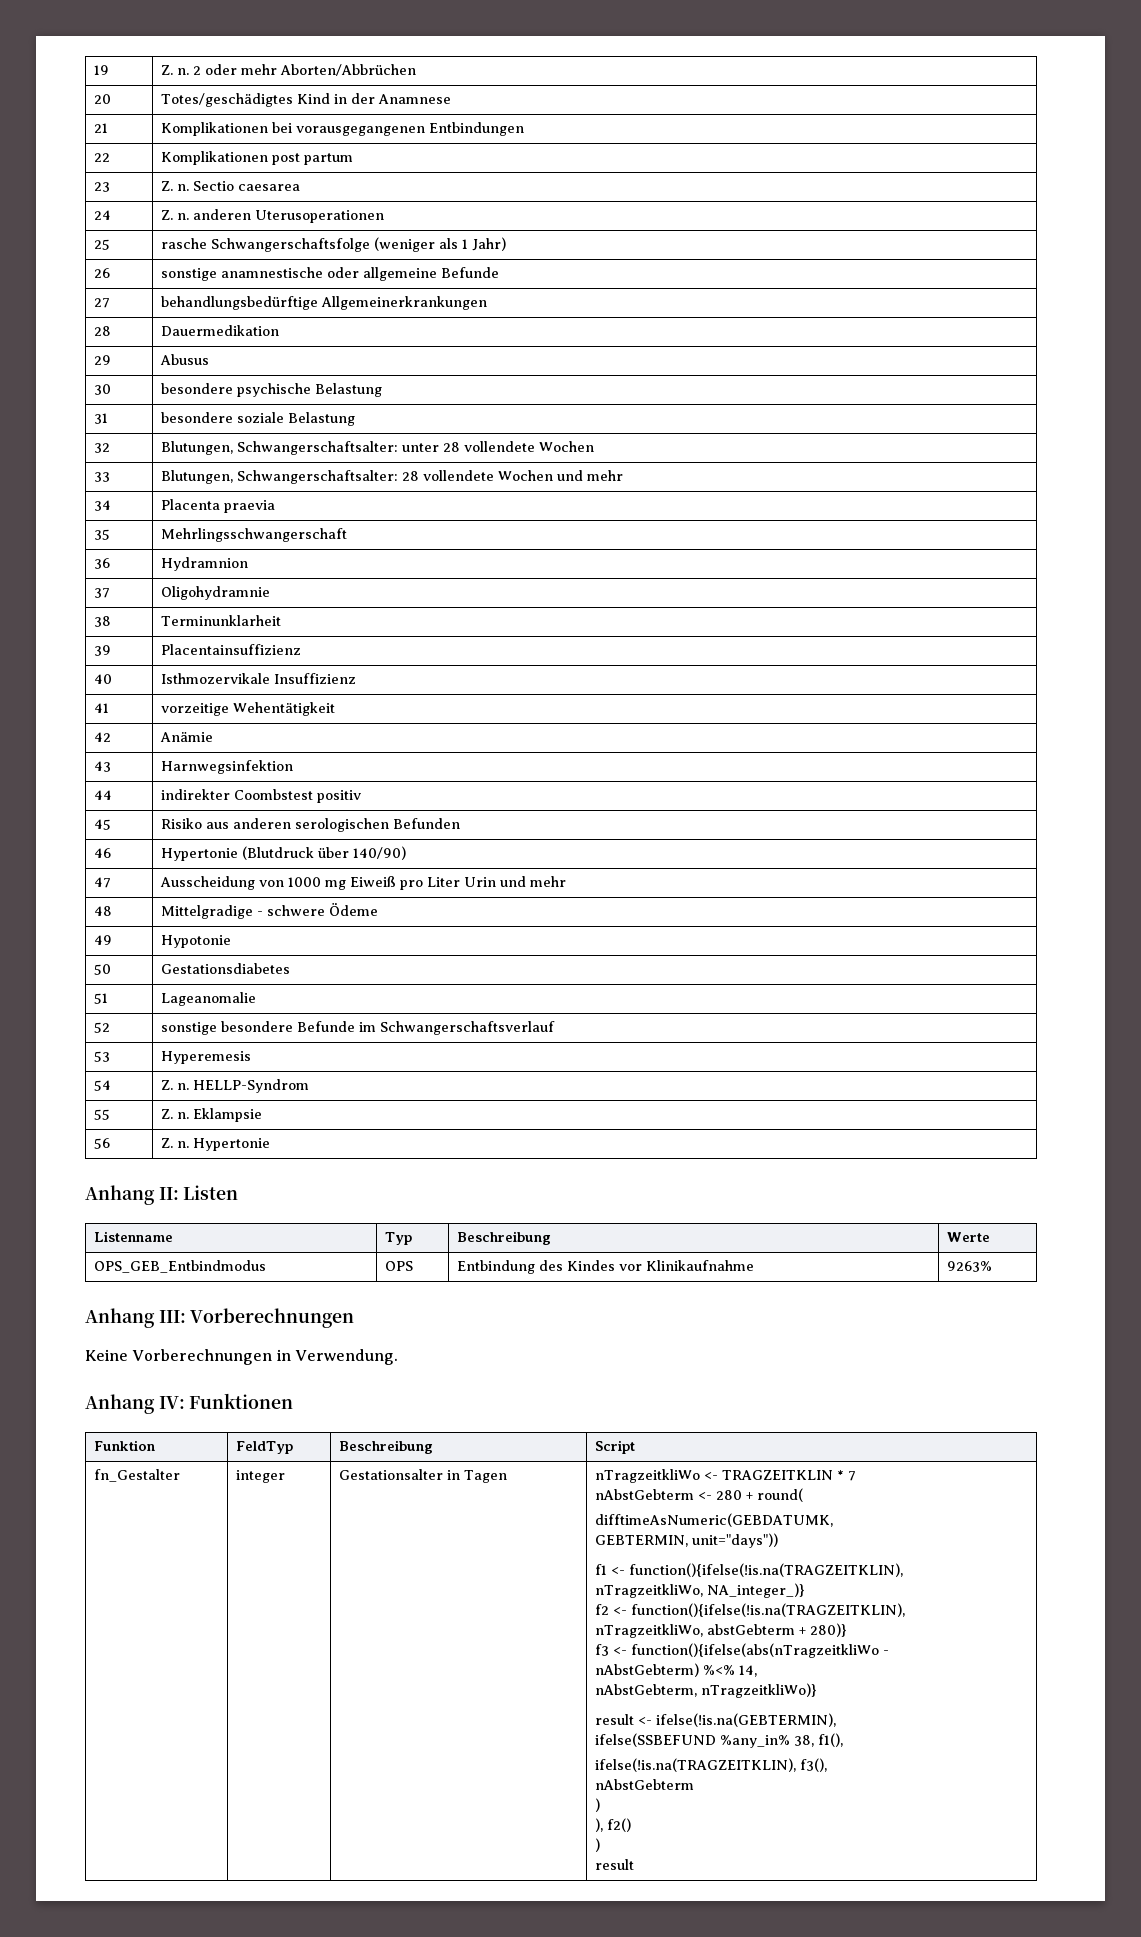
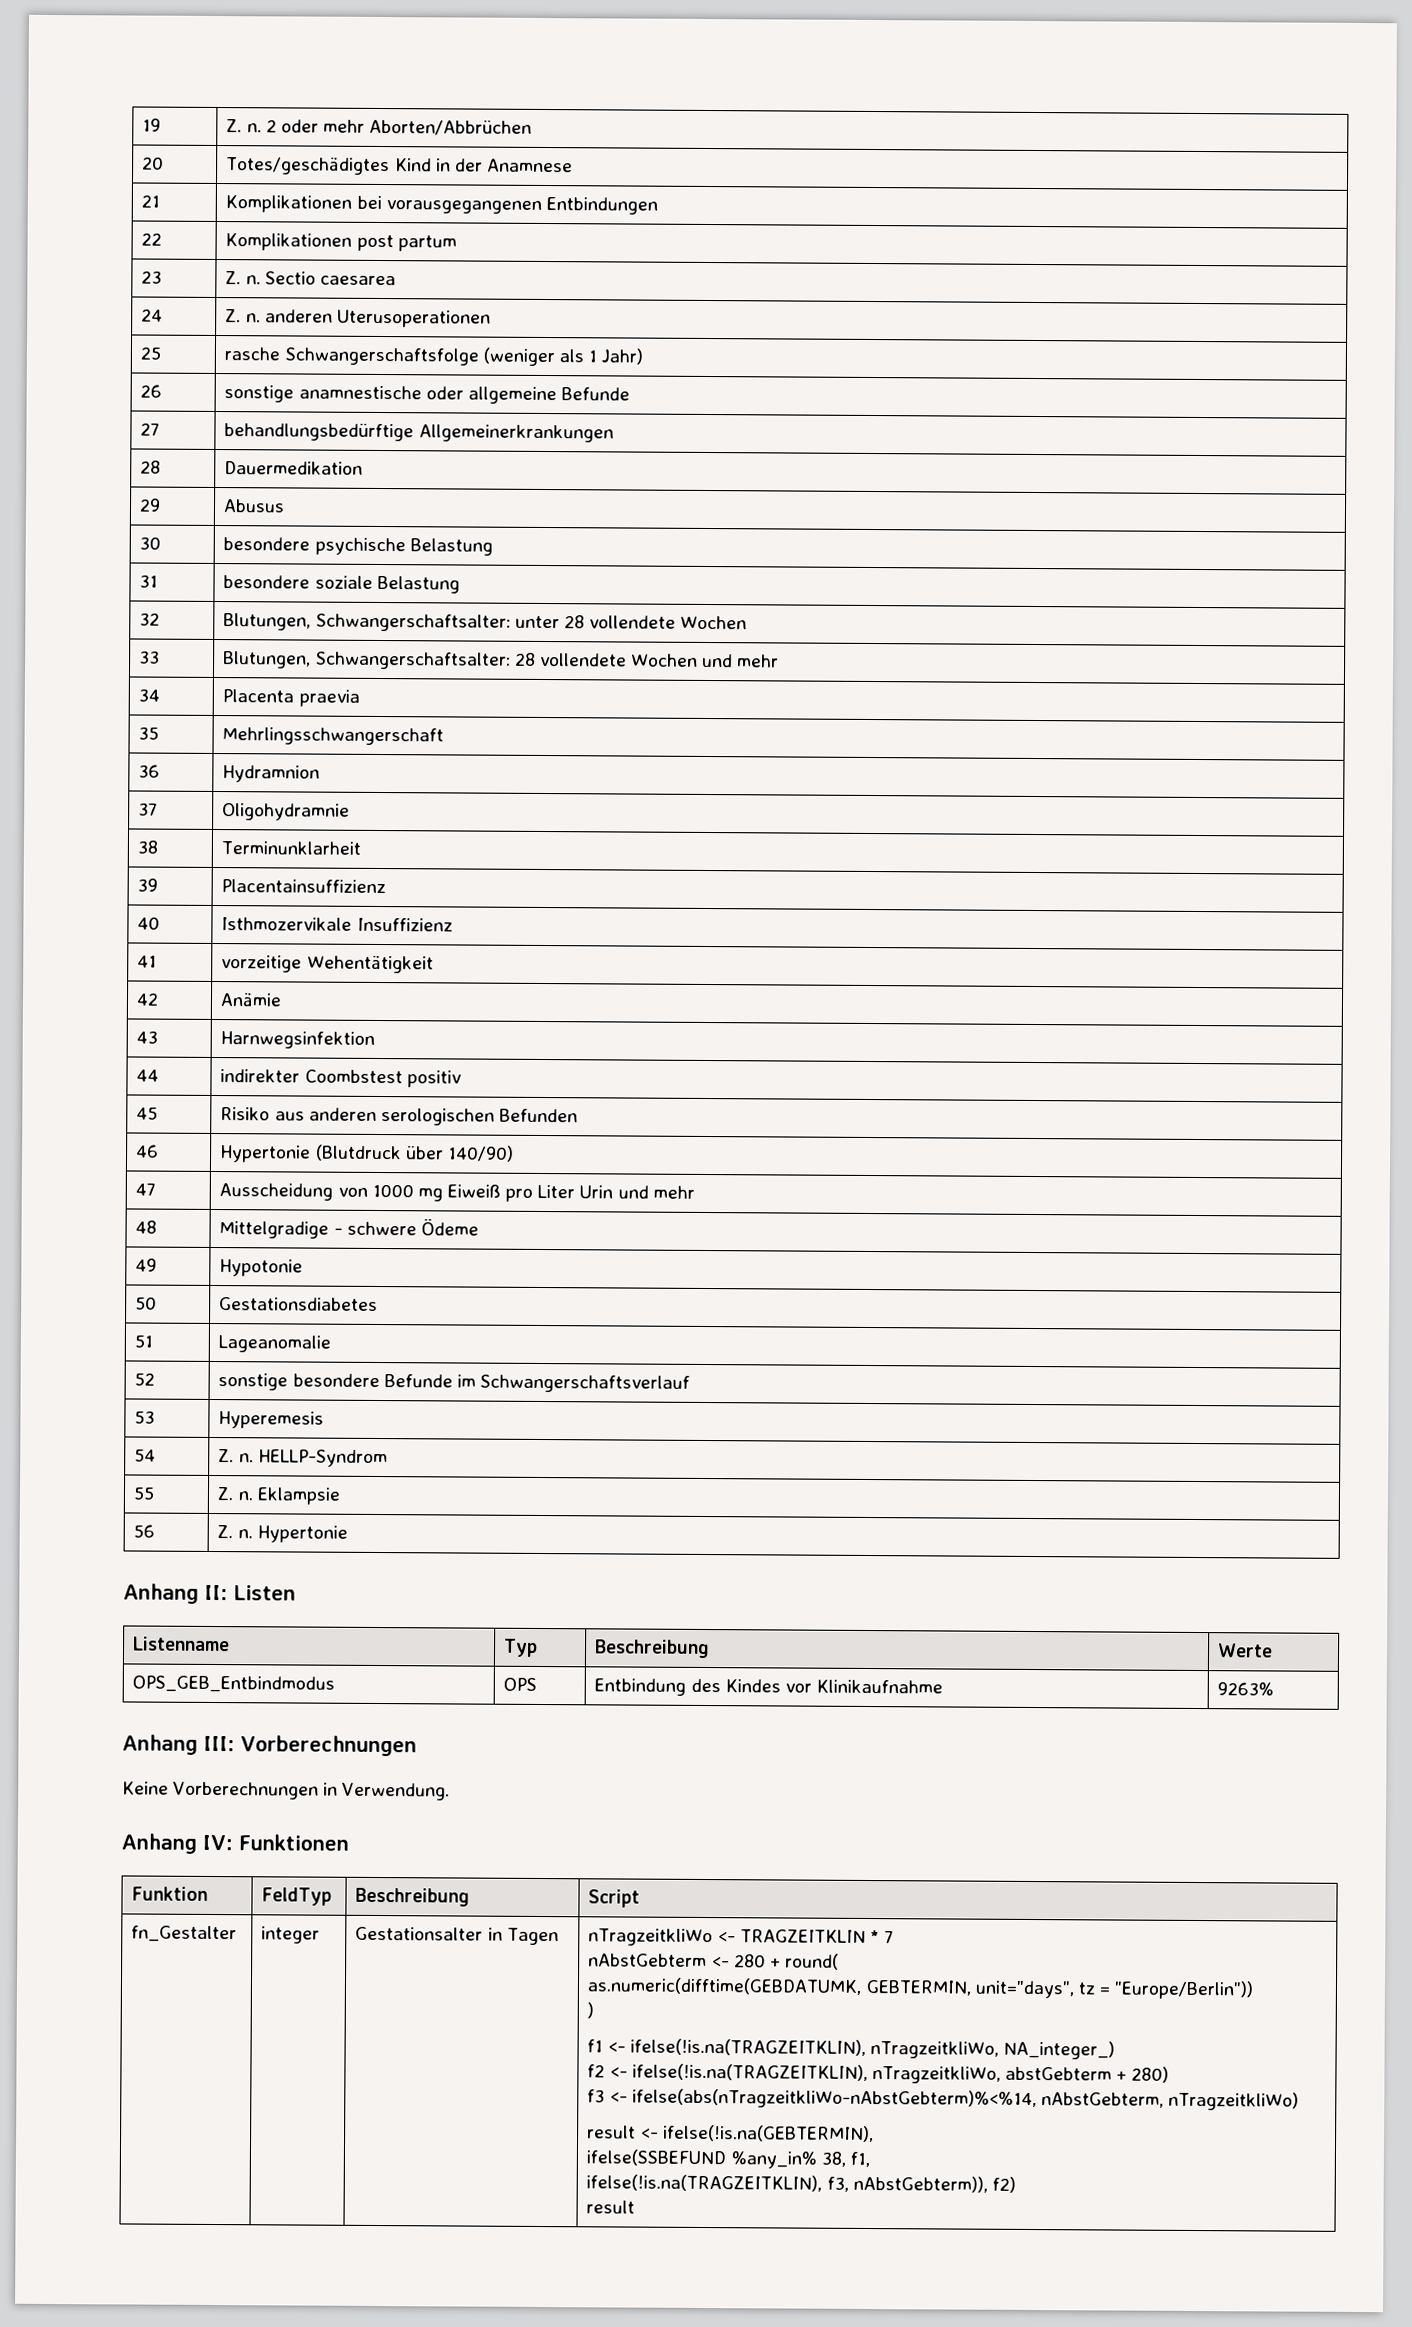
- difftimeAsNumeric(GEBDATUMK,
- GEBTERMIN, unit="days"))
+ as.numeric(difftime(GEBDATUMK, GEBTERMIN, unit="days", tz = "Europe/Berlin"))
+ )
- f1 <- function(){ifelse(!is.na(TRAGZEITKLIN),
- nTragzeitkliWo, NA_integer_)}
+ f1 <- ifelse(!is.na(TRAGZEITKLIN), nTragzeitkliWo, NA_integer_)
- f2 <- function(){ifelse(!is.na(TRAGZEITKLIN),
- nTragzeitkliWo, abstGebterm + 280)}
+ f2 <- ifelse(!is.na(TRAGZEITKLIN), nTragzeitkliWo, abstGebterm + 280)
- f3 <- function(){ifelse(abs(nTragzeitkliWo -
- nAbstGebterm) %<% 14,
- nAbstGebterm, nTragzeitkliWo)}
+ f3 <- ifelse(abs(nTragzeitkliWo-nAbstGebterm)%<%14, nAbstGebterm, nTragzeitkliWo)
- ifelse(SSBEFUND %any_in% 38, f1(),
- ifelse(!is.na(TRAGZEITKLIN), f3(),
- nAbstGebterm
- )
- ), f2()
- )
+ ifelse(SSBEFUND %any_in% 38, f1,
+ ifelse(!is.na(TRAGZEITKLIN), f3, nAbstGebterm)), f2)

